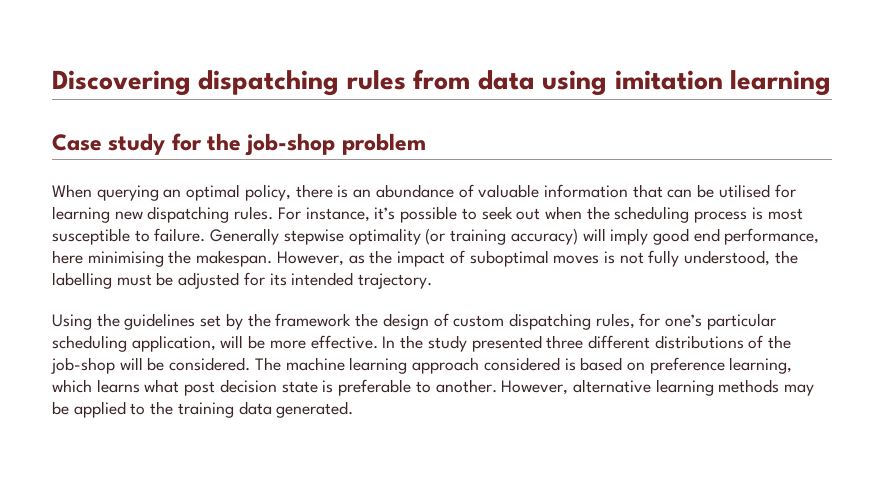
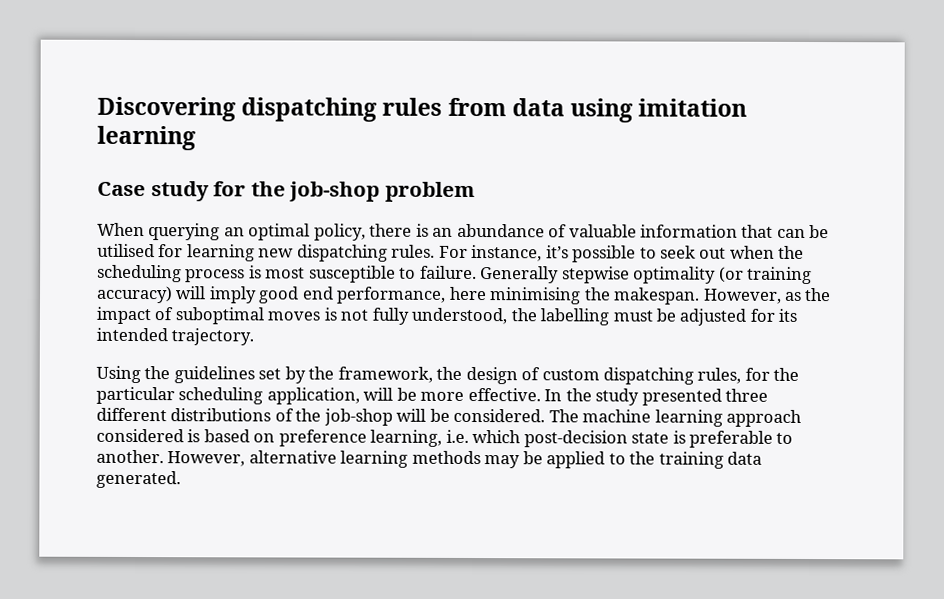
- Using the guidelines set by the framework the design of custom dispatching rules, for one’s particular scheduling application, will be more effective.
+ Using the guidelines set by the framework, the design of custom dispatching rules, for the particular scheduling application, will be more effective.
- The machine learning approach considered is based on preference learning, which learns what post decision state is preferable to another.
+ The machine learning approach considered is based on preference learning, i.e. which post-decision state is preferable to another.

